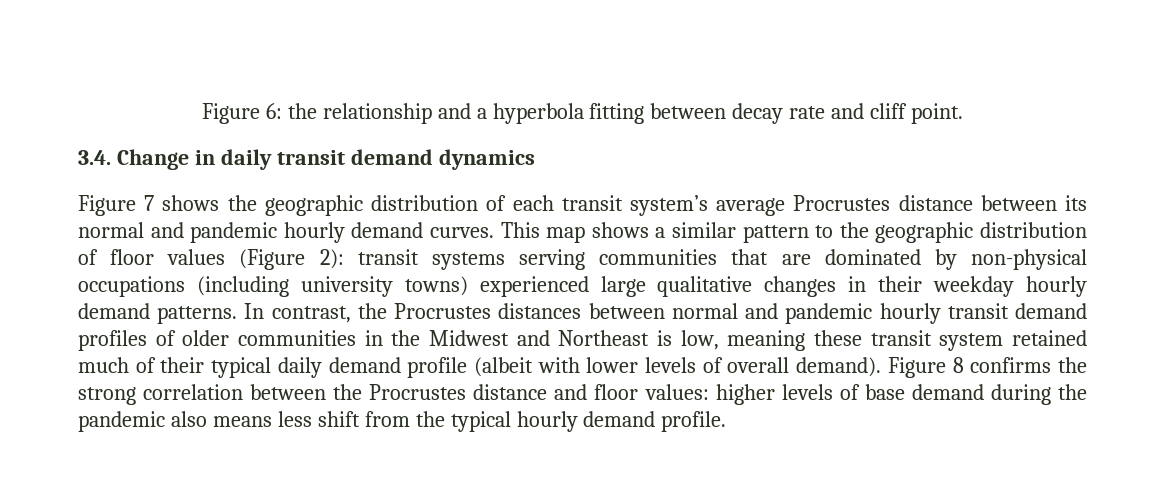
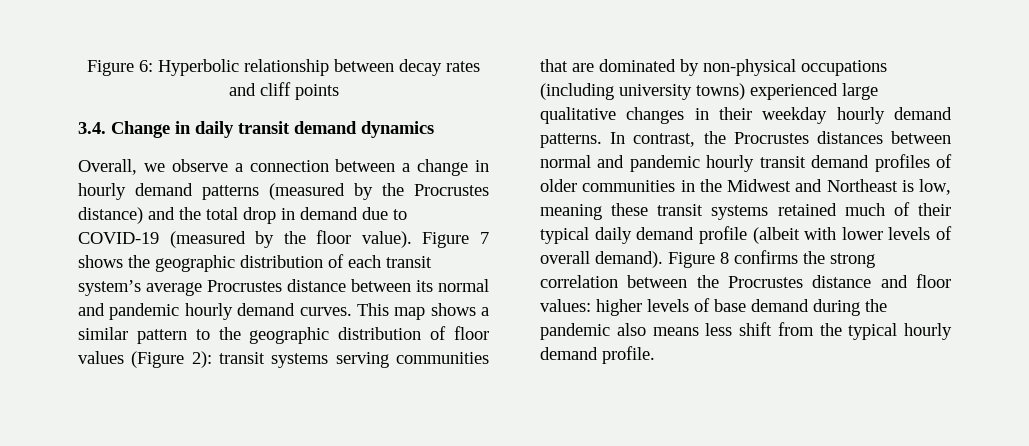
- Figure 6: the relationship and a hyperbola fitting between decay rate and cliff point.
+ Figure 6: Hyperbolic relationship between decay rates and cliff points
+ Overall, we observe a connection between a change in hourly demand patterns (measured by the Procrustes distance) and the total drop in demand due to COVID-19 (measured by the floor value).
- In contrast, the Procrustes distances between normal and pandemic hourly transit demand profiles of older communities in the Midwest and Northeast is low, meaning these transit system retained much of their typical daily demand profile (albeit with lower levels of overall demand).
+ In contrast, the Procrustes distances between normal and pandemic hourly transit demand profiles of older communities in the Midwest and Northeast is low, meaning these transit systems retained much of their typical daily demand profile (albeit with lower levels of overall demand).

